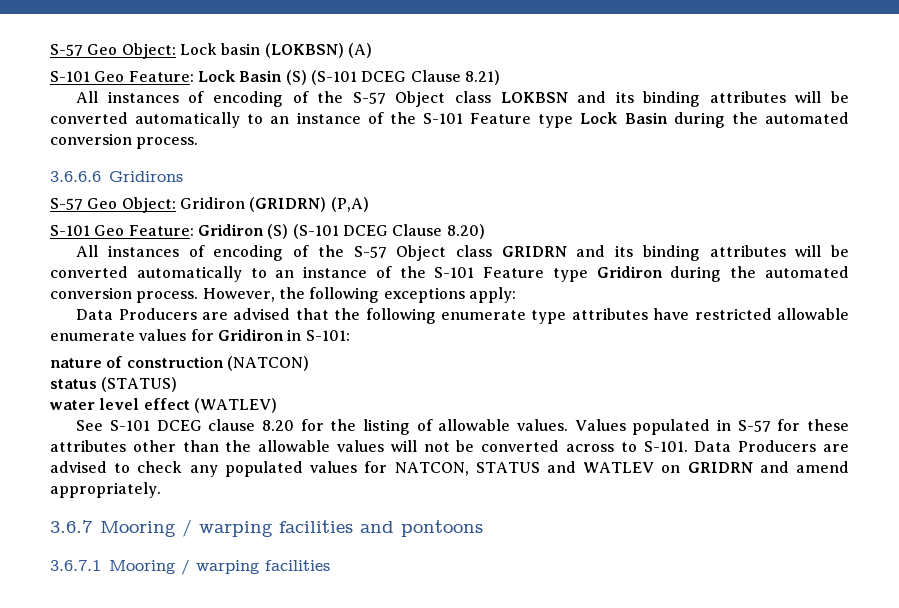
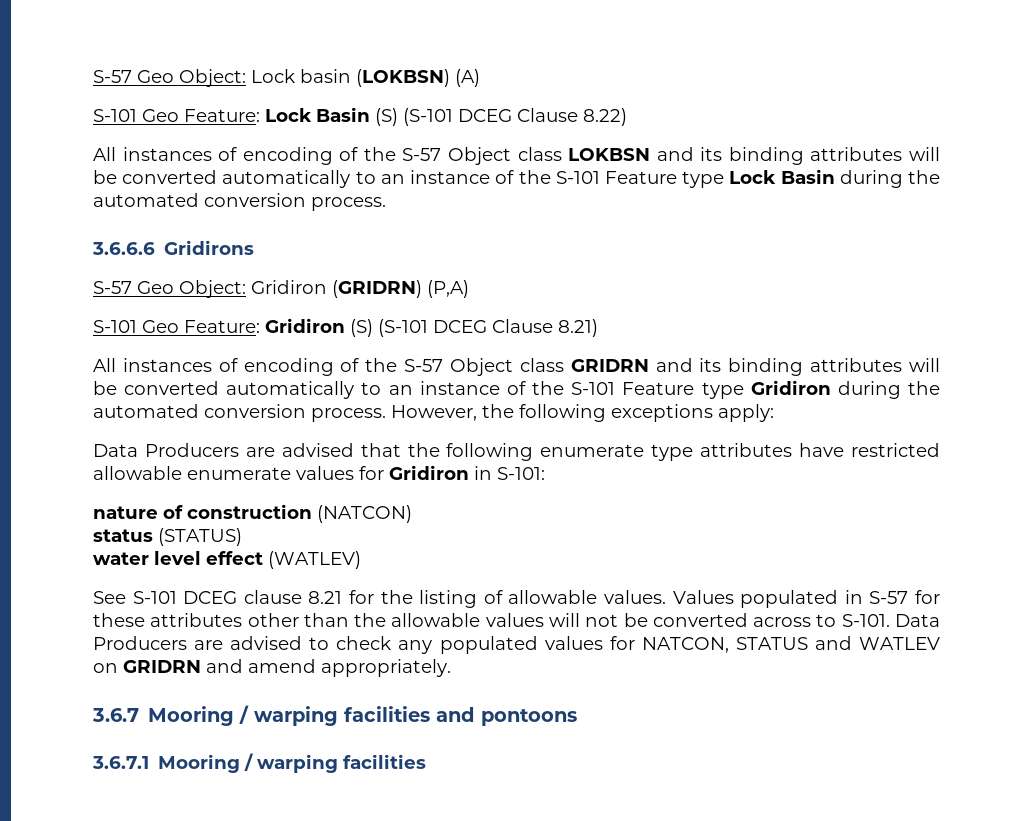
- S-101 Geo Feature: Lock Basin (S) (S-101 DCEG Clause 8.21)
+ S-101 Geo Feature: Lock Basin (S) (S-101 DCEG Clause 8.22)
- S-101 Geo Feature: Gridiron (S) (S-101 DCEG Clause 8.20)
+ S-101 Geo Feature: Gridiron (S) (S-101 DCEG Clause 8.21)
- See S-101 DCEG clause 8.20 for the listing of allowable values.
+ See S-101 DCEG clause 8.21 for the listing of allowable values.

